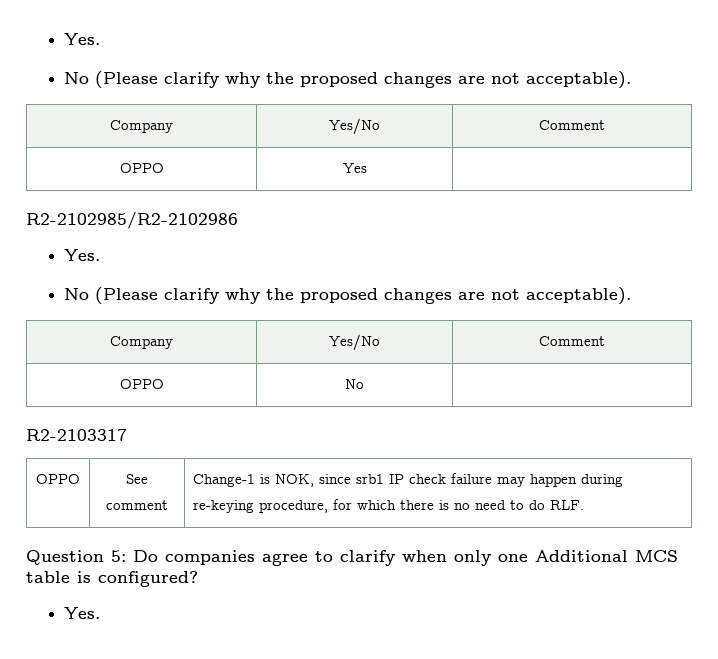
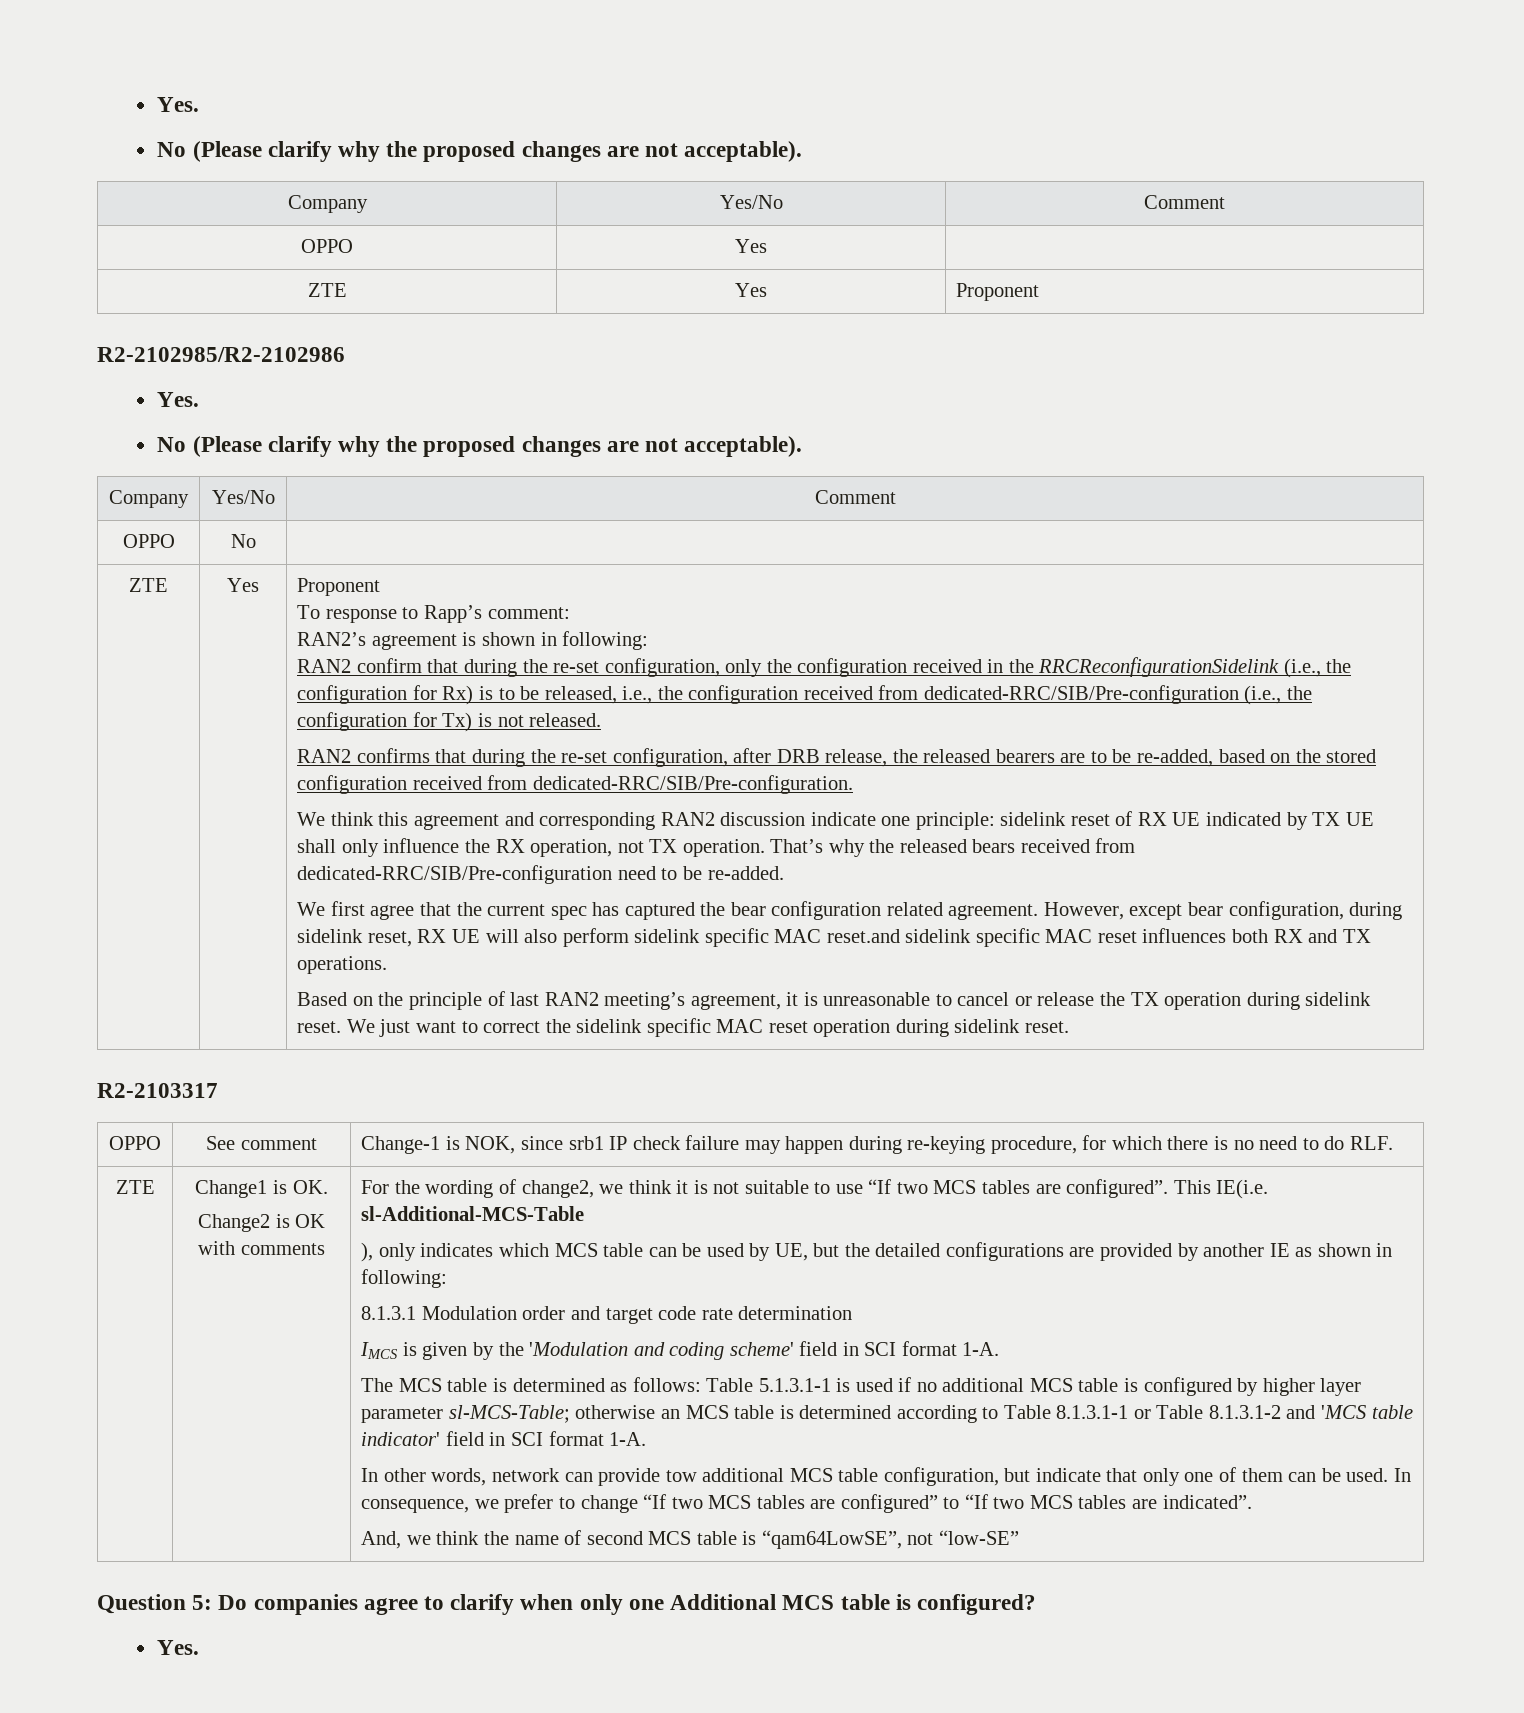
  OPPO | Yes |
+ ZTE | Yes | Proponent
  OPPO | No |
+ ZTE | Yes | Proponent
+ To response to Rapp’s comment:
+ RAN2’s agreement is shown in following:
+ RAN2 confirm that during the re-set configuration, only the configuration received in the RRCReconfigurationSidelink (i.e., the configuration for Rx) is to be released, i.e., the configuration received from dedicated-RRC/SIB/Pre-configuration (i.e., the configuration for Tx) is not released.
+ RAN2 confirms that during the re-set configuration, after DRB release, the released bearers are to be re-added, based on the stored configuration received from dedicated-RRC/SIB/Pre-configuration.
+ We think this agreement and corresponding RAN2 discussion indicate one principle: sidelink reset of RX UE indicated by TX UE shall only influence the RX operation, not TX operation. That’s why the released bears received from dedicated-RRC/SIB/Pre-configuration need to be re-added.
+ We first agree that the current spec has captured the bear configuration related agreement. However, except bear configuration, during sidelink reset, RX UE will also perform sidelink specific MAC reset.and sidelink specific MAC reset influences both RX and TX operations.
+ Based on the principle of last RAN2 meeting’s agreement, it is unreasonable to cancel or release the TX operation during sidelink reset. We just want to correct the sidelink specific MAC reset operation during sidelink reset.
+ ZTE | Change1 is OK.
+ Change2 is OK with comments | For the wording of change2, we think it is not suitable to use “If two MCS tables are configured”. This IE(i.e. sl-Additional-MCS-Table
+ ), only indicates which MCS table can be used by UE, but the detailed configurations are provided by another IE as shown in following:
+ 8.1.3.1 Modulation order and target code rate determination
+ IMCS is given by the 'Modulation and coding scheme' field in SCI format 1-A.
+ The MCS table is determined as follows: Table 5.1.3.1-1 is used if no additional MCS table is configured by higher layer parameter sl-MCS-Table; otherwise an MCS table is determined according to Table 8.1.3.1-1 or Table 8.1.3.1-2 and 'MCS table indicator' field in SCI format 1-A.
+ In other words, network can provide tow additional MCS table configuration, but indicate that only one of them can be used. In consequence, we prefer to change “If two MCS tables are configured” to “If two MCS tables are indicated”.
+ And, we think the name of second MCS table is “qam64LowSE”, not “low-SE”

